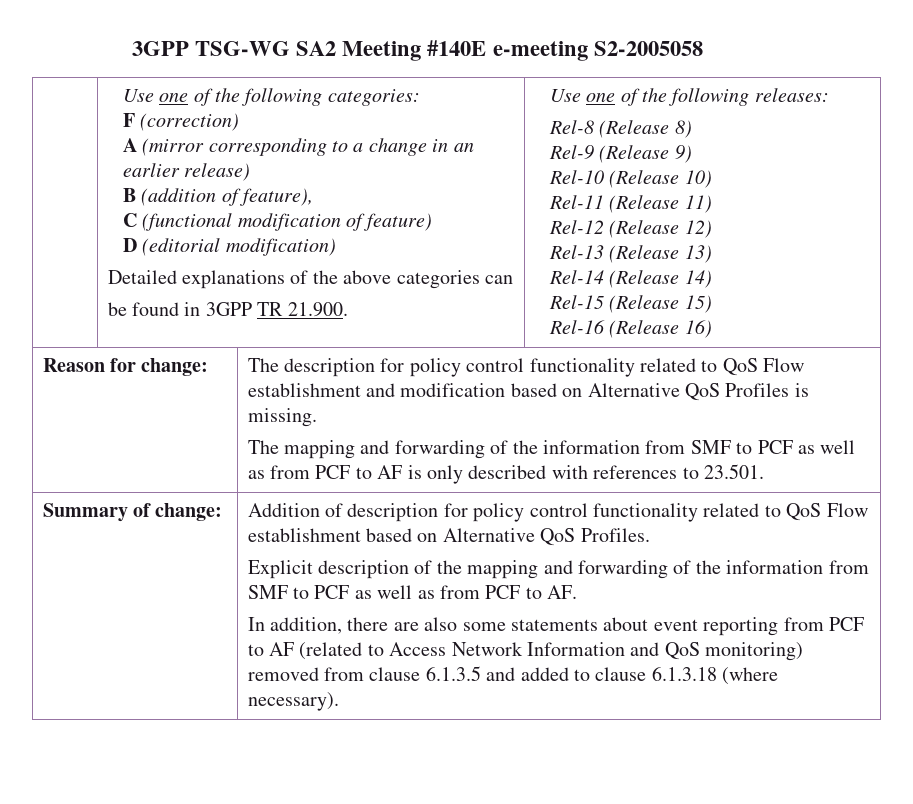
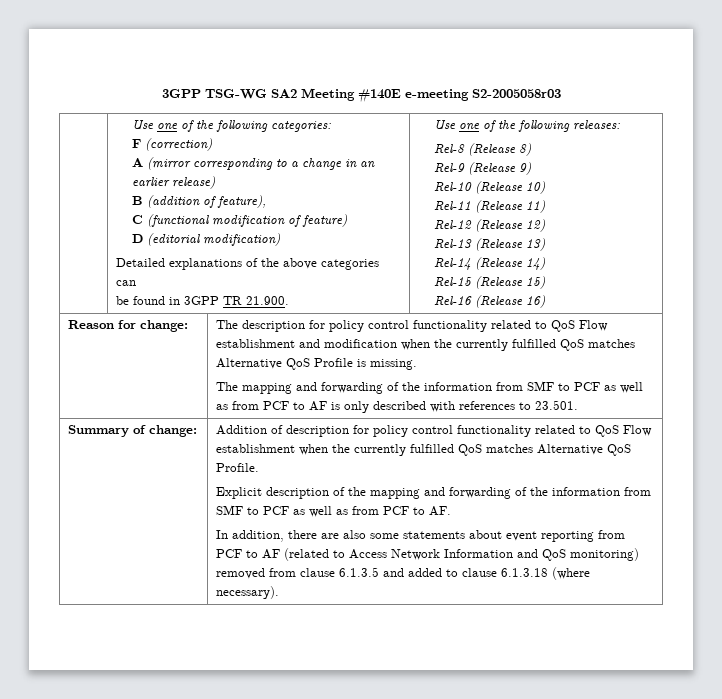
- 3GPP TSG-WG SA2 Meeting #140E e-meeting S2-2005058
+ 3GPP TSG-WG SA2 Meeting #140E e-meeting S2-2005058r03
- The description for policy control functionality related to QoS Flow establishment and modification based on Alternative QoS Profiles is missing.
+ The description for policy control functionality related to QoS Flow establishment and modification when the currently fulfilled QoS matches Alternative QoS Profile is missing.
- Addition of description for policy control functionality related to QoS Flow establishment based on Alternative QoS Profiles.
+ Addition of description for policy control functionality related to QoS Flow establishment when the currently fulfilled QoS matches Alternative QoS Profile.

